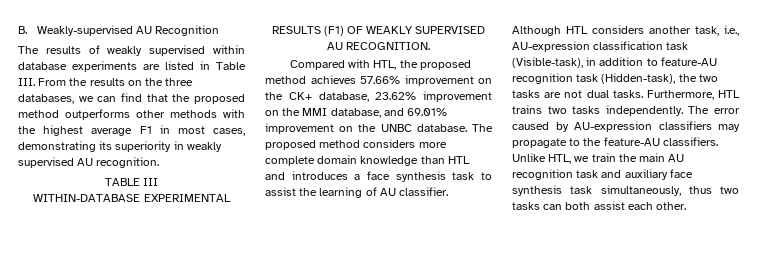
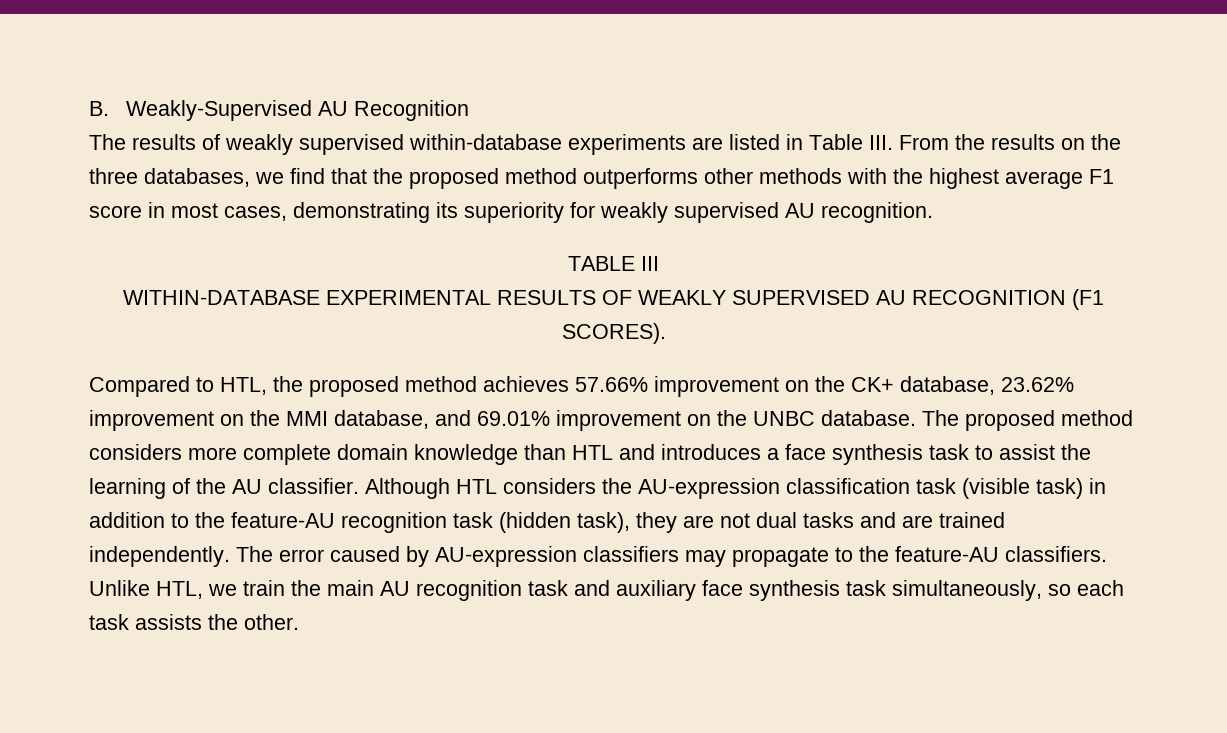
- B. Weakly-supervised AU Recognition
+ B. Weakly-Supervised AU Recognition
- The results of weakly supervised within database experiments are listed in Table III. From the results on the three databases, we can find that the proposed method outperforms other methods with the highest average F1 in most cases, demonstrating its superiority in weakly supervised AU recognition.
+ The results of weakly supervised within-database experiments are listed in Table III. From the results on the three databases, we find that the proposed method outperforms other methods with the highest average F1 score in most cases, demonstrating its superiority for weakly supervised AU recognition.
- WITHIN-DATABASE EXPERIMENTAL RESULTS (F1) OF WEAKLY SUPERVISED AU RECOGNITION.
+ WITHIN-DATABASE EXPERIMENTAL RESULTS OF WEAKLY SUPERVISED AU RECOGNITION (F1 SCORES).
- Compared with HTL, the proposed method achieves 57.66% improvement on the CK+ database, 23.62% improvement on the MMI database, and 69.01% improvement on the UNBC database.
+ Compared to HTL, the proposed method achieves 57.66% improvement on the CK+ database, 23.62% improvement on the MMI database, and 69.01% improvement on the UNBC database.
- The proposed method considers more complete domain knowledge than HTL and introduces a face synthesis task to assist the learning of AU classifier.
+ The proposed method considers more complete domain knowledge than HTL and introduces a face synthesis task to assist the learning of the AU classifier.
- Although HTL considers another task, i.e., AU-expression classification task (Visible-task), in addition to feature-AU recognition task (Hidden-task), the two tasks are not dual tasks. Furthermore, HTL trains two tasks independently.
+ Although HTL considers the AU-expression classification task (visible task) in addition to the feature-AU recognition task (hidden task), they are not dual tasks and are trained independently.
- Unlike HTL, we train the main AU recognition task and auxiliary face synthesis task simultaneously, thus two tasks can both assist each other.
+ Unlike HTL, we train the main AU recognition task and auxiliary face synthesis task simultaneously, so each task assists the other.

